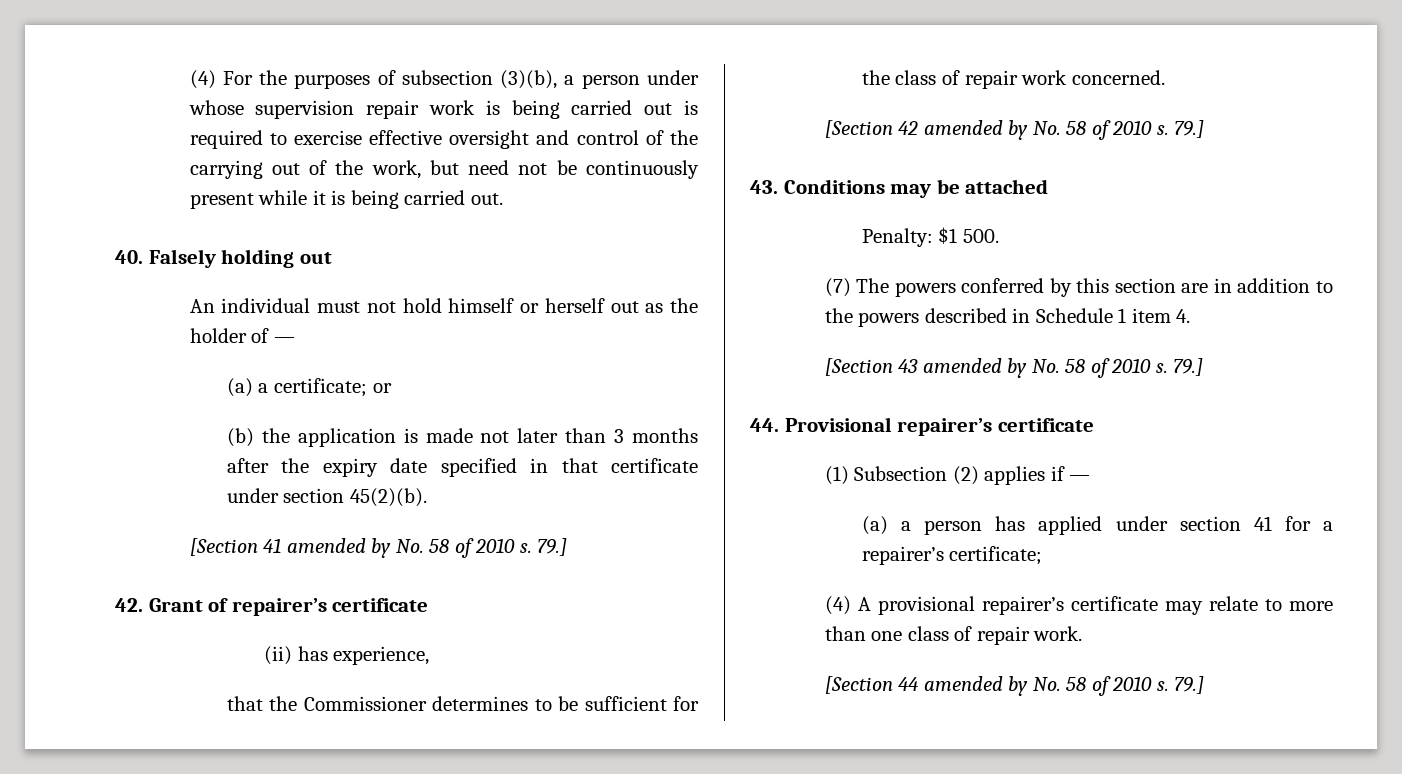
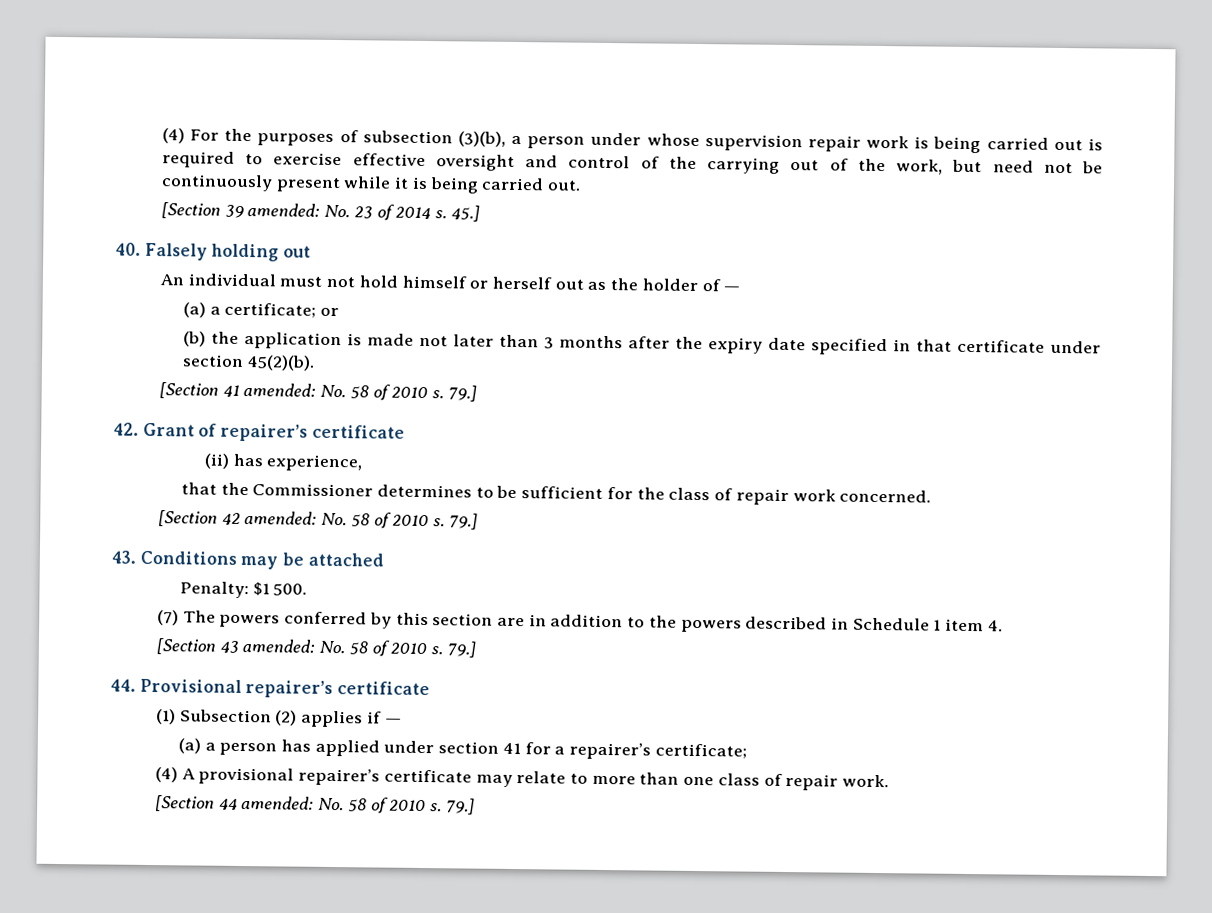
+ [Section 39 amended: No. 23 of 2014 s. 45.]
- [Section 41 amended by No. 58 of 2010 s.
+ [Section 41 amended: No. 58 of 2010 s.
- [Section 42 amended by No. 58 of 2010 s.
+ [Section 42 amended: No. 58 of 2010 s.
- [Section 43 amended by No. 58 of 2010 s.
+ [Section 43 amended: No. 58 of 2010 s.
- [Section 44 amended by No. 58 of 2010 s.
+ [Section 44 amended: No. 58 of 2010 s.

